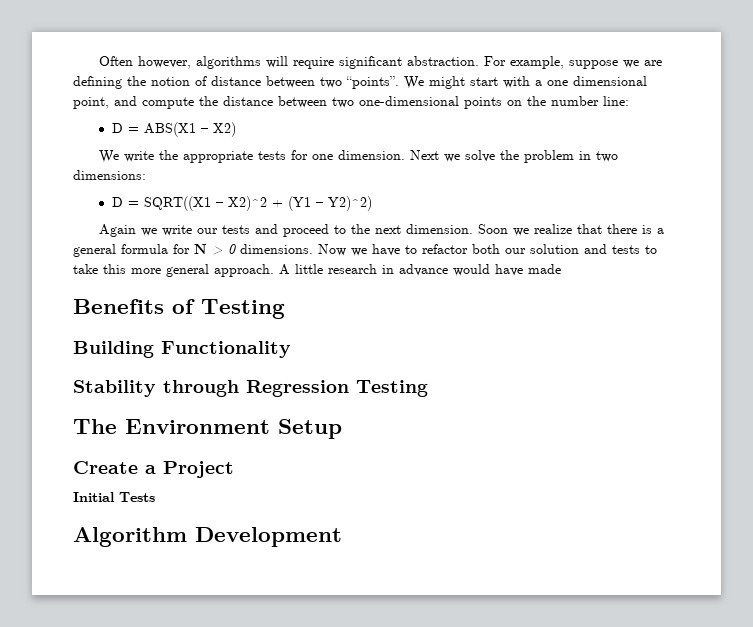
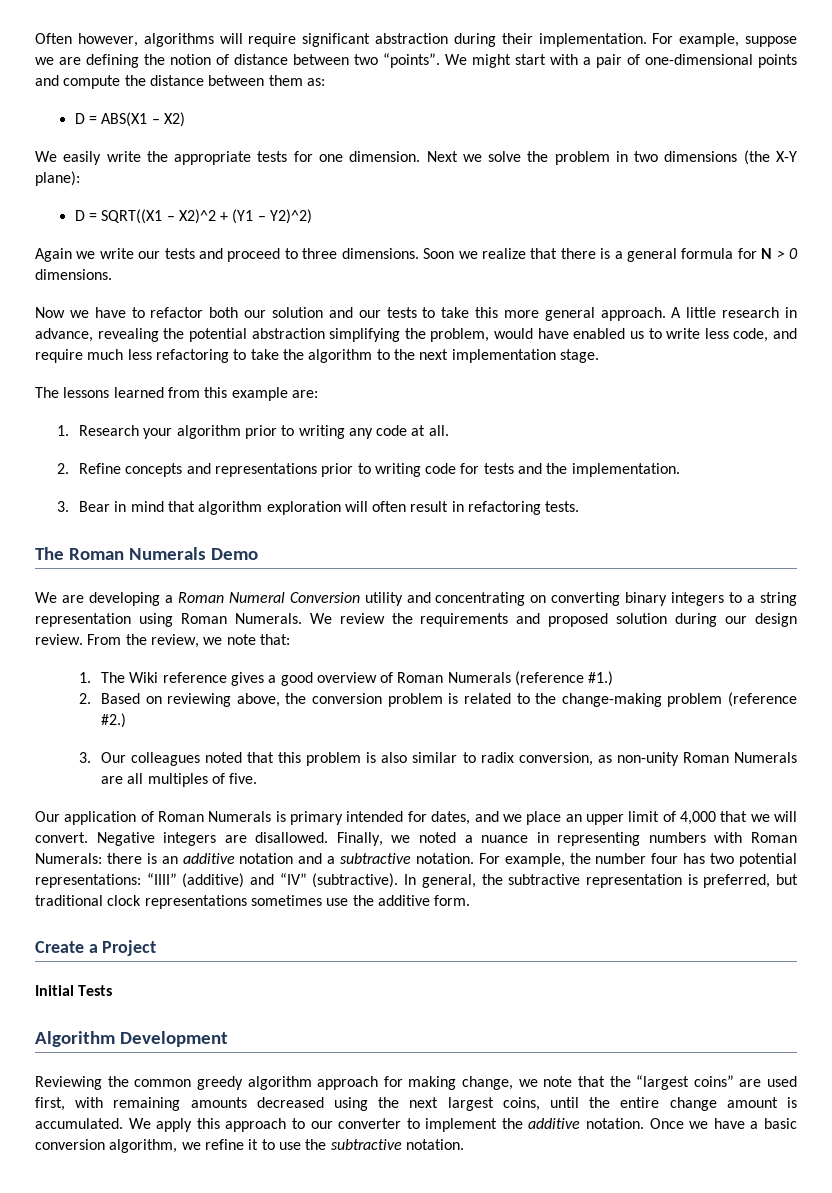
- Often however, algorithms will require significant abstraction.
+ Often however, algorithms will require significant abstraction during their implementation.
- We might start with a one dimensional point, and compute the distance between two one-dimensional points on the number line:
+ We might start with a pair of one-dimensional points and compute the distance between them as:
- We write the appropriate tests for one dimension.
+ We easily write the appropriate tests for one dimension.
- Next we solve the problem in two dimensions:
+ Next we solve the problem in two dimensions (the X-Y plane):
- Again we write our tests and proceed to the next dimension.
+ Again we write our tests and proceed to three dimensions.
- Soon we realize that there is a general formula for N > 0 dimensions. Now we have to refactor both our solution and tests to take this more general approach.
+ Soon we realize that there is a general formula for N > 0 dimensions.
+ Now we have to refactor both our solution and our tests to take this more general approach.
- A little research in advance would have made
- Benefits of Testing
- Building Functionality
- Stability through Regression Testing
- The Environment Setup
+ A little research in advance, revealing the potential abstraction simplifying the problem, would have enabled us to write less code, and require much less refactoring to take the algorithm to the next implementation stage.
+ The lessons learned from this example are:
+ 1. Research your algorithm prior to writing any code at all.
+ 2. Refine concepts and representations prior to writing code for tests and the implementation.
+ 3. Bear in mind that algorithm exploration will often result in refactoring tests.
+ The Roman Numerals Demo
+ We are developing a Roman Numeral Conversion utility and concentrating on converting binary integers to a string representation using Roman Numerals. We review the requirements and proposed solution during our design review. From the review, we note that:
+ 1. The Wiki reference gives a good overview of Roman Numerals (reference #1.)
+ 2. Based on reviewing above, the conversion problem is related to the change-making problem (reference #2.)
+ 3. Our colleagues noted that this problem is also similar to radix conversion, as non-unity Roman Numerals are all multiples of five.
+ Our application of Roman Numerals is primary intended for dates, and we place an upper limit of 4,000 that we will convert. Negative integers are disallowed. Finally, we noted a nuance in representing numbers with Roman Numerals: there is an additive notation and a subtractive notation. For example, the number four has two potential representations: “IIII” (additive) and “IV” (subtractive). In general, the subtractive representation is preferred, but traditional clock representations sometimes use the additive form.
+ Reviewing the common greedy algorithm approach for making change, we note that the “largest coins” are used first, with remaining amounts decreased using the next largest coins, until the entire change amount is accumulated. We apply this approach to our converter to implement the additive notation. Once we have a basic conversion algorithm, we refine it to use the subtractive notation.

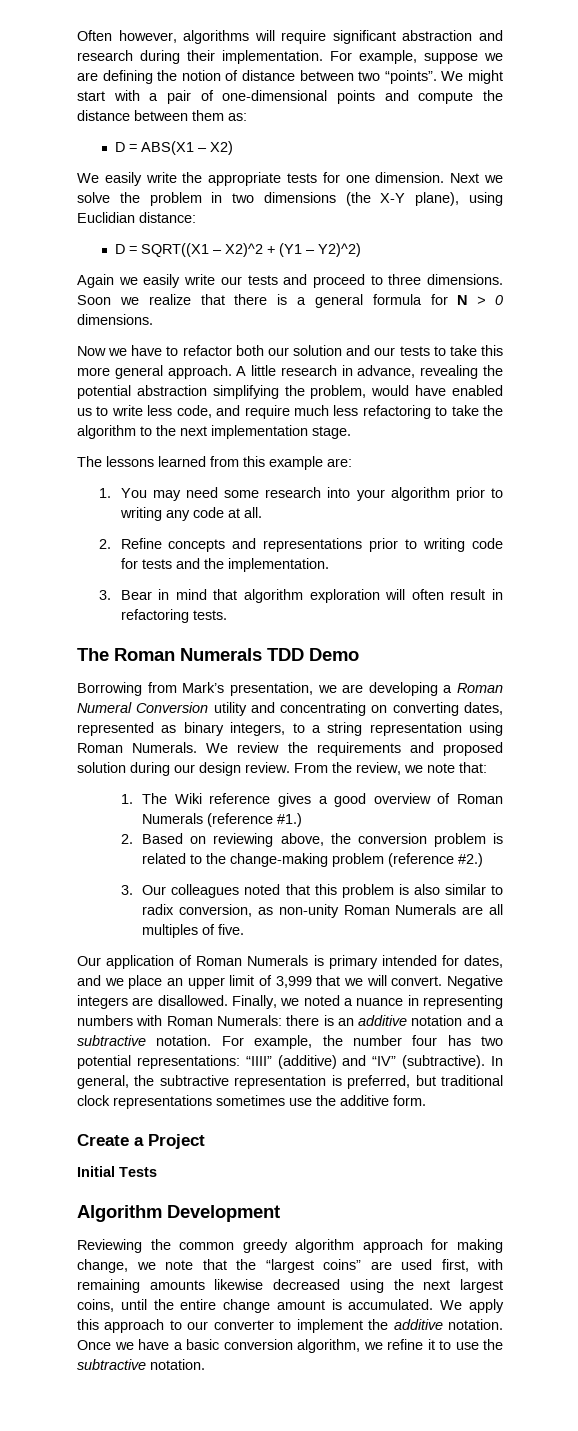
- Often however, algorithms will require significant abstraction during their implementation.
+ Often however, algorithms will require significant abstraction and research during their implementation.
- Next we solve the problem in two dimensions (the X-Y plane):
+ Next we solve the problem in two dimensions (the X-Y plane), using Euclidian distance:
- Again we write our tests and proceed to three dimensions.
+ Again we easily write our tests and proceed to three dimensions.
- 1. Research your algorithm prior to writing any code at all.
+ 1. You may need some research into your algorithm prior to writing any code at all.
- The Roman Numerals Demo
+ The Roman Numerals TDD Demo
- We are developing a Roman Numeral Conversion utility and concentrating on converting binary integers to a string representation using Roman Numerals.
+ Borrowing from Mark’s presentation, we are developing a Roman Numeral Conversion utility and concentrating on converting dates, represented as binary integers, to a string representation using Roman Numerals.
- Our application of Roman Numerals is primary intended for dates, and we place an upper limit of 4,000 that we will convert.
+ Our application of Roman Numerals is primary intended for dates, and we place an upper limit of 3,999 that we will convert.
- Reviewing the common greedy algorithm approach for making change, we note that the “largest coins” are used first, with remaining amounts decreased using the next largest coins, until the entire change amount is accumulated.
+ Reviewing the common greedy algorithm approach for making change, we note that the “largest coins” are used first, with remaining amounts likewise decreased using the next largest coins, until the entire change amount is accumulated.

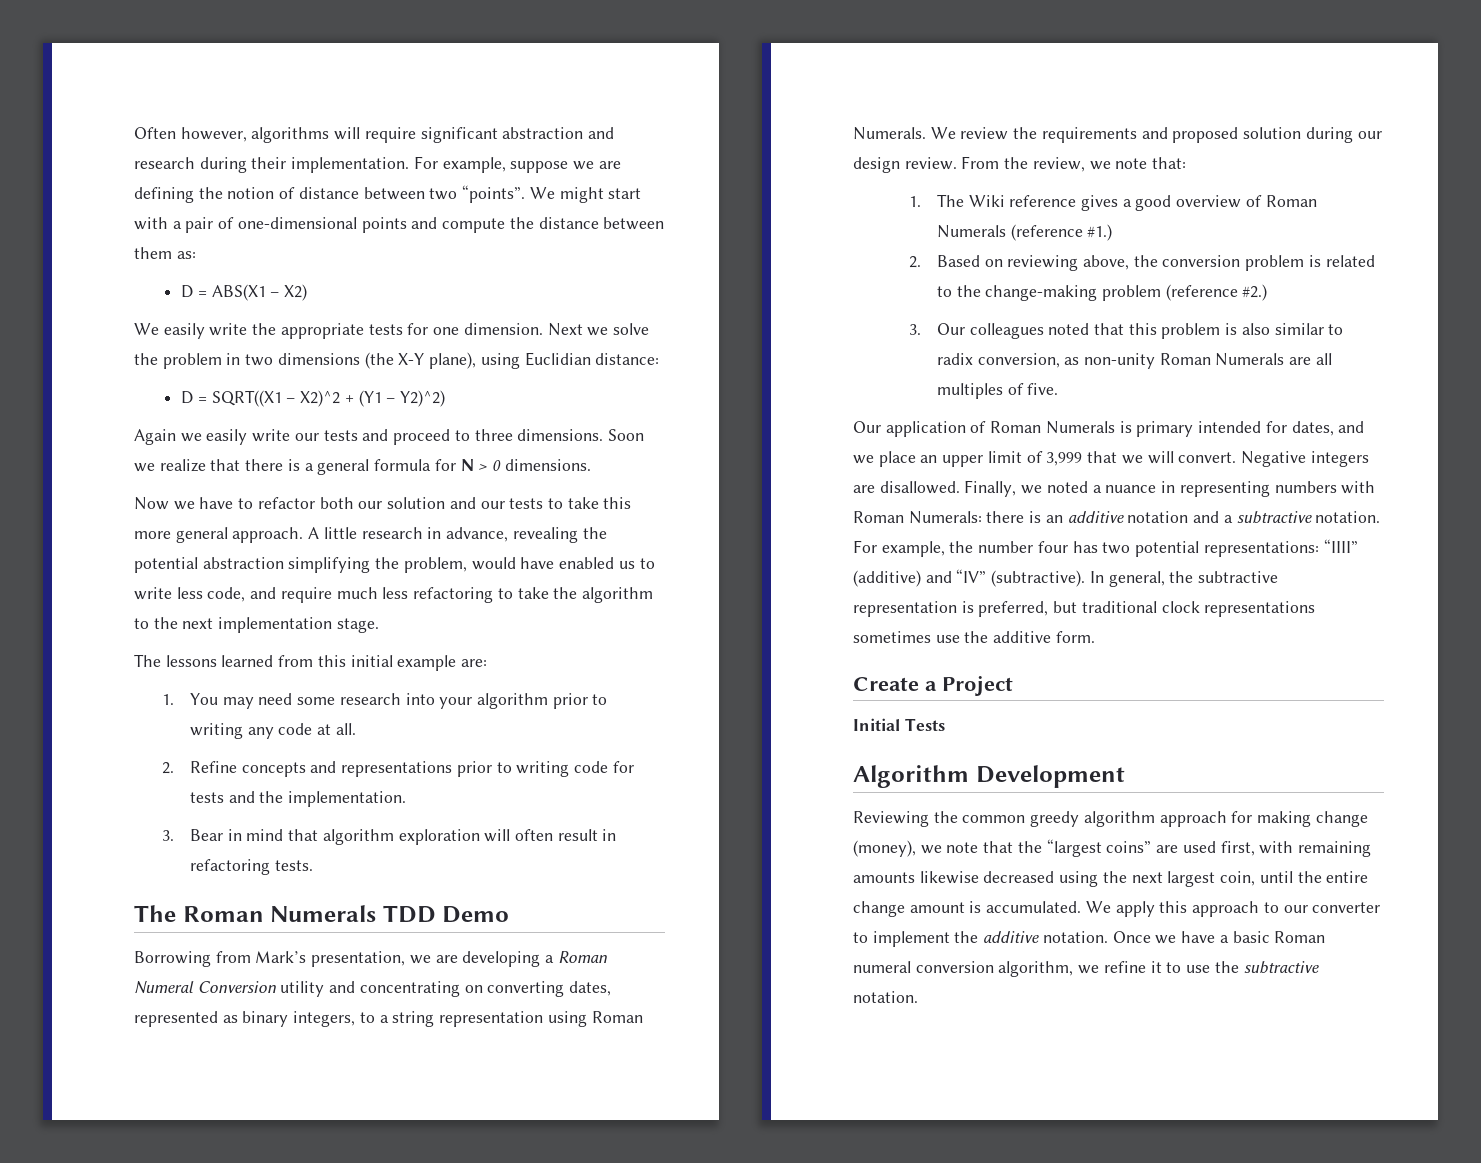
- The lessons learned from this example are:
+ The lessons learned from this initial example are:
- Reviewing the common greedy algorithm approach for making change, we note that the “largest coins” are used first, with remaining amounts likewise decreased using the next largest coins, until the entire change amount is accumulated.
+ Reviewing the common greedy algorithm approach for making change (money), we note that the “largest coins” are used first, with remaining amounts likewise decreased using the next largest coin, until the entire change amount is accumulated.
- Once we have a basic conversion algorithm, we refine it to use the subtractive notation.
+ Once we have a basic Roman numeral conversion algorithm, we refine it to use the subtractive notation.

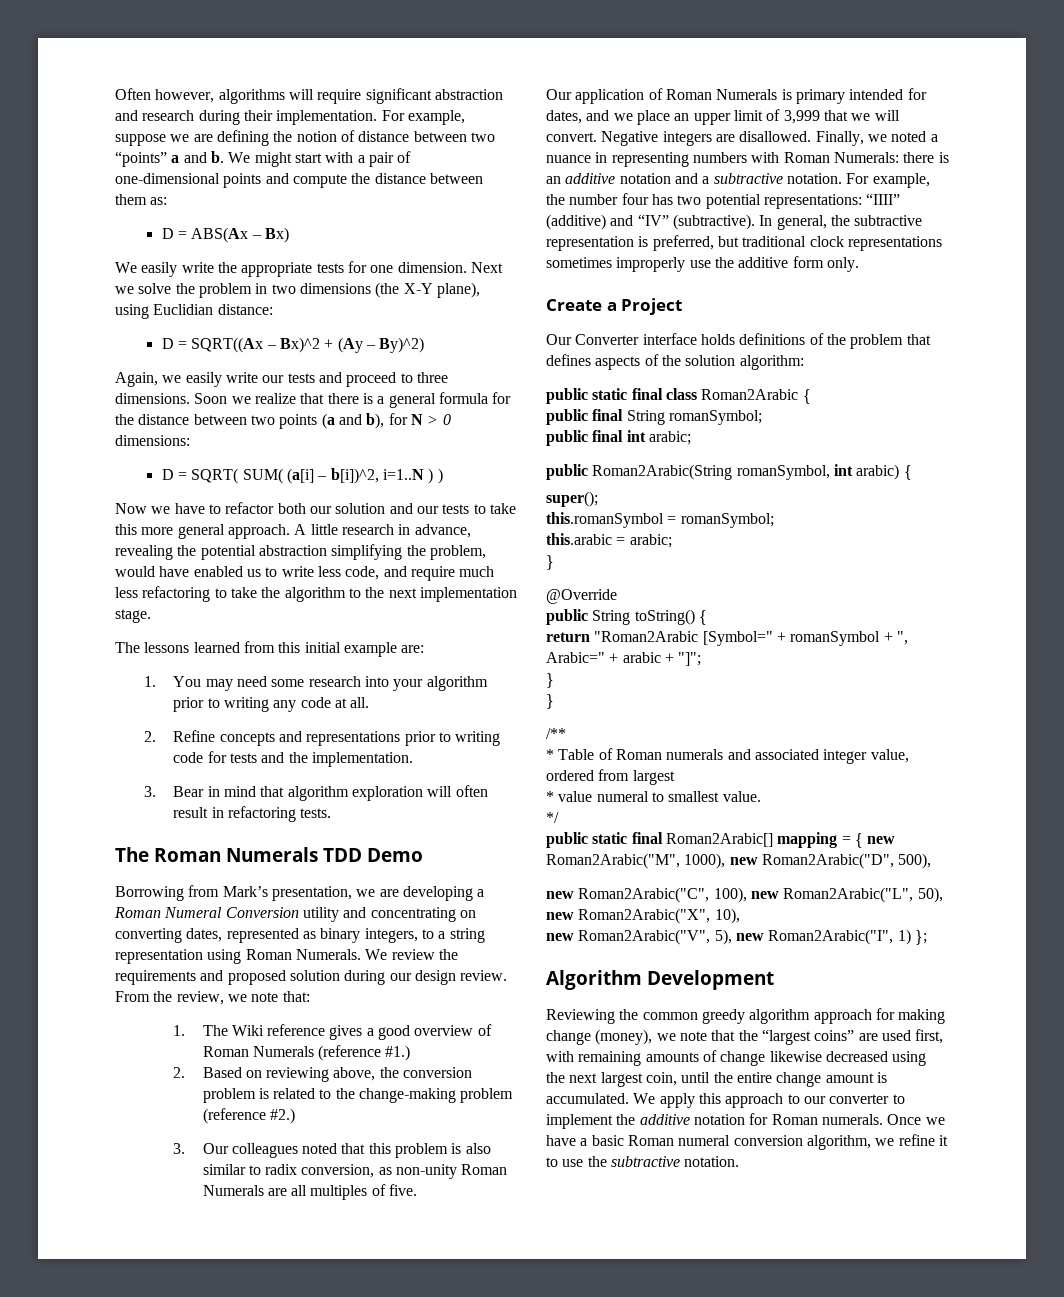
- For example, suppose we are defining the notion of distance between two “points”.
+ For example, suppose we are defining the notion of distance between two “points” a and b.
- D = ABS(X1 – X2)
+ D = ABS(Ax – Bx)
- D = SQRT((X1 – X2)^2 + (Y1 – Y2)^2)
- Again we easily write our tests and proceed to three dimensions.
+ D = SQRT((Ax – Bx)^2 + (Ay – By)^2)
+ Again, we easily write our tests and proceed to three dimensions.
- Soon we realize that there is a general formula for N > 0 dimensions.
+ Soon we realize that there is a general formula for the distance between two points (a and b), for N > 0 dimensions:
+ D = SQRT( SUM( (a[i] – b[i])^2, i=1..N ) )
- In general, the subtractive representation is preferred, but traditional clock representations sometimes use the additive form.
+ In general, the subtractive representation is preferred, but traditional clock representations sometimes improperly use the additive form only.
- Initial Tests
+ Our Converter interface holds definitions of the problem that defines aspects of the solution algorithm:
+ public static final class Roman2Arabic {
+ public final String romanSymbol;
+ public final int arabic;
+ public Roman2Arabic(String romanSymbol, int arabic) {
+ super();
+ this.romanSymbol = romanSymbol;
+ this.arabic = arabic;
+ }
+ @Override
+ public String toString() {
+ return "Roman2Arabic [Symbol=" + romanSymbol + ", Arabic=" + arabic + "]";
+ }
+ }
+ /**
+ * Table of Roman numerals and associated integer value, ordered from largest
+ * value numeral to smallest value.
+ */
+ public static final Roman2Arabic[] mapping = { new Roman2Arabic("M", 1000), new Roman2Arabic("D", 500),
+ new Roman2Arabic("C", 100), new Roman2Arabic("L", 50), new Roman2Arabic("X", 10),
+ new Roman2Arabic("V", 5), new Roman2Arabic("I", 1) };
- Reviewing the common greedy algorithm approach for making change (money), we note that the “largest coins” are used first, with remaining amounts likewise decreased using the next largest coin, until the entire change amount is accumulated.
+ Reviewing the common greedy algorithm approach for making change (money), we note that the “largest coins” are used first, with remaining amounts of change likewise decreased using the next largest coin, until the entire change amount is accumulated.
- We apply this approach to our converter to implement the additive notation.
+ We apply this approach to our converter to implement the additive notation for Roman numerals.

